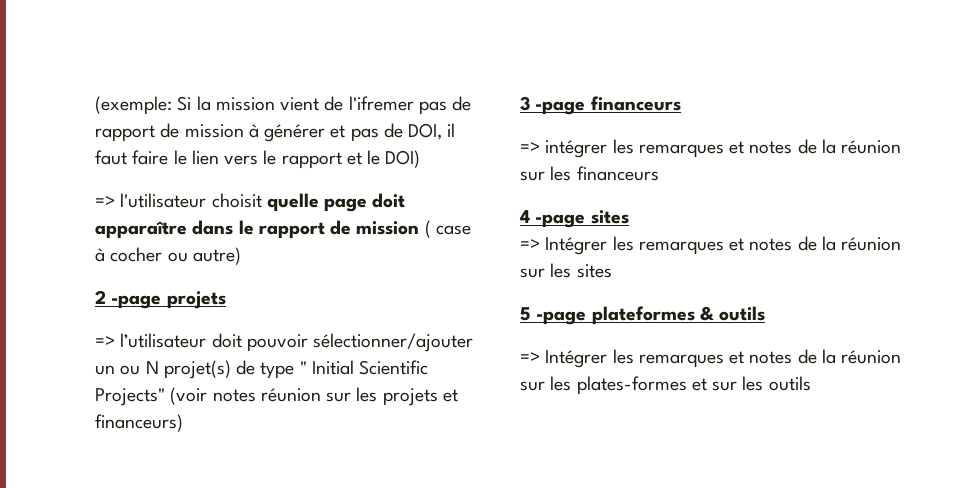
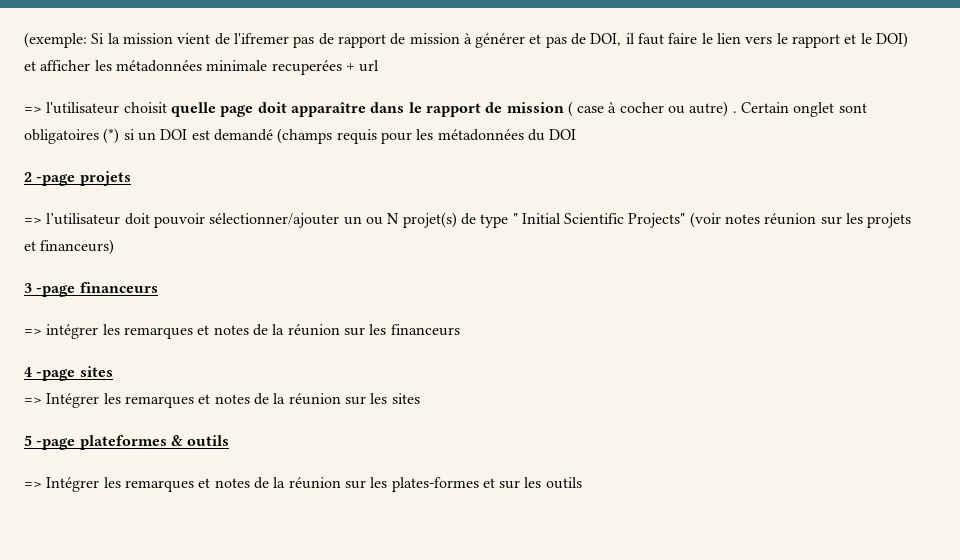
- (exemple: Si la mission vient de l'ifremer pas de rapport de mission à générer et pas de DOI, il faut faire le lien vers le rapport et le DOI)
+ (exemple: Si la mission vient de l'ifremer pas de rapport de mission à générer et pas de DOI, il faut faire le lien vers le rapport et le DOI) et afficher les métadonnées minimale recuperées + url
- => l'utilisateur choisit quelle page doit apparaître dans le rapport de mission ( case à cocher ou autre)
+ => l'utilisateur choisit quelle page doit apparaître dans le rapport de mission ( case à cocher ou autre) . Certain onglet sont obligatoires (*) si un DOI est demandé (champs requis pour les métadonnées du DOI

